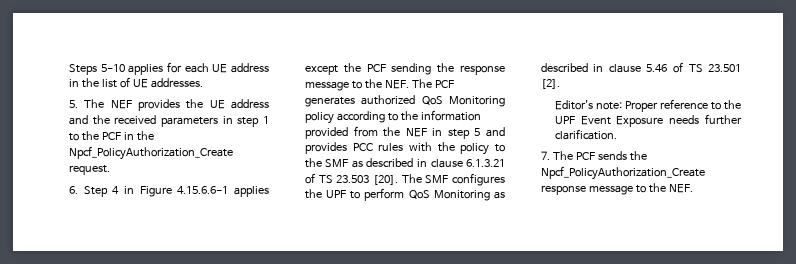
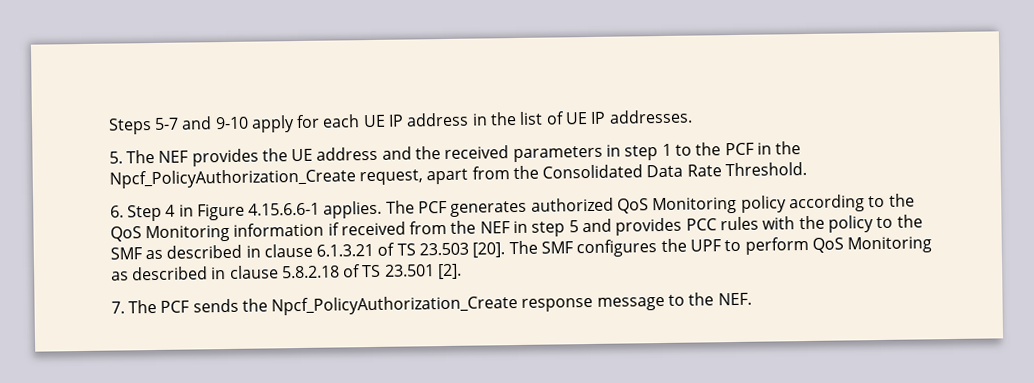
- Steps 5-10 applies for each UE address in the list of UE addresses.
+ Steps 5-7 and 9-10 apply for each UE IP address in the list of UE IP addresses.
- 5. The NEF provides the UE address and the received parameters in step 1 to the PCF in the Npcf_PolicyAuthorization_Create request.
+ 5. The NEF provides the UE address and the received parameters in step 1 to the PCF in the Npcf_PolicyAuthorization_Create request, apart from the Consolidated Data Rate Threshold.
- 6. Step 4 in Figure 4.15.6.6-1 applies except the PCF sending the response message to the NEF. The PCF generates authorized QoS Monitoring policy according to the information provided from the NEF in step 5 and provides PCC rules with the policy to the SMF as described in clause 6.1.3.21 of TS 23.503 [20].
+ 6. Step 4 in Figure 4.15.6.6-1 applies. The PCF generates authorized QoS Monitoring policy according to the QoS Monitoring information if received from the NEF in step 5 and provides PCC rules with the policy to the SMF as described in clause 6.1.3.21 of TS 23.503 [20].
- The SMF configures the UPF to perform QoS Monitoring as described in clause 5.46 of TS 23.501 [2].
+ The SMF configures the UPF to perform QoS Monitoring as described in clause 5.8.2.18 of TS 23.501 [2].
- Editor's note: Proper reference to the UPF Event Exposure needs further clarification.

